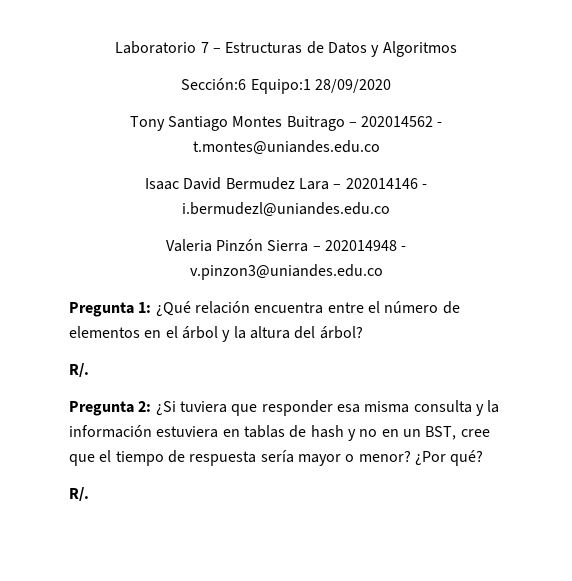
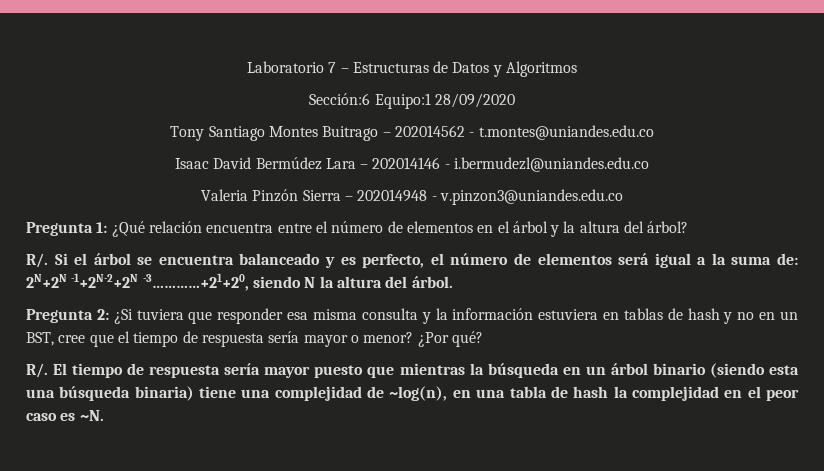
- Isaac David Bermudez Lara – 202014146 - i.bermudezl@uniandes.edu.co
+ Isaac David Bermúdez Lara – 202014146 - i.bermudezl@uniandes.edu.co
  Pregunta 1: ¿Qué relación encuentra entre el número de elementos en el árbol y la altura del árbol?
- R/.
+ R/. Si el árbol se encuentra balanceado y es perfecto, el número de elementos será igual a la suma de: 2N+2N -1+2N-2+2N -3…………+21+20, siendo N la altura del árbol.
  ¿Por qué?
- R/.
+ R/. El tiempo de respuesta sería mayor puesto que mientras la búsqueda en un árbol binario (siendo esta una búsqueda binaria) tiene una complejidad de ~log(n), en una tabla de hash la complejidad en el peor caso es ~N.

